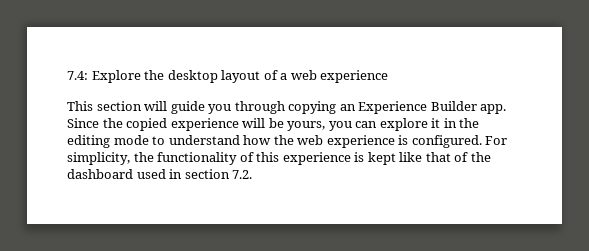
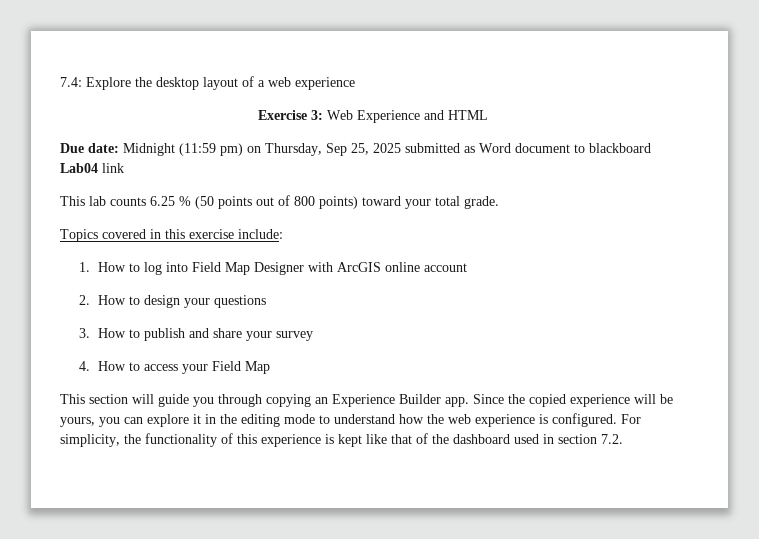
+ Exercise 3: Web Experience and HTML
+ Due date: Midnight (11:59 pm) on Thursday, Sep 25, 2025 submitted as Word document to blackboard Lab04 link
+ This lab counts 6.25 % (50 points out of 800 points) toward your total grade.
+ Topics covered in this exercise include:
+ 1. How to log into Field Map Designer with ArcGIS online account
+ 2. How to design your questions
+ 3. How to publish and share your survey
+ 4. How to access your Field Map

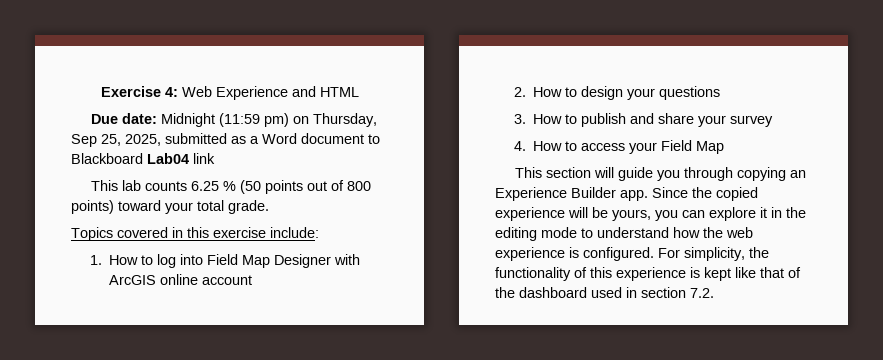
- 7.4: Explore the desktop layout of a web experience
- Exercise 3: Web Experience and HTML
+ Exercise 4: Web Experience and HTML
- Due date: Midnight (11:59 pm) on Thursday, Sep 25, 2025 submitted as Word document to blackboard Lab04 link
+ Due date: Midnight (11:59 pm) on Thursday, Sep 25, 2025, submitted as a Word document to Blackboard Lab04 link

